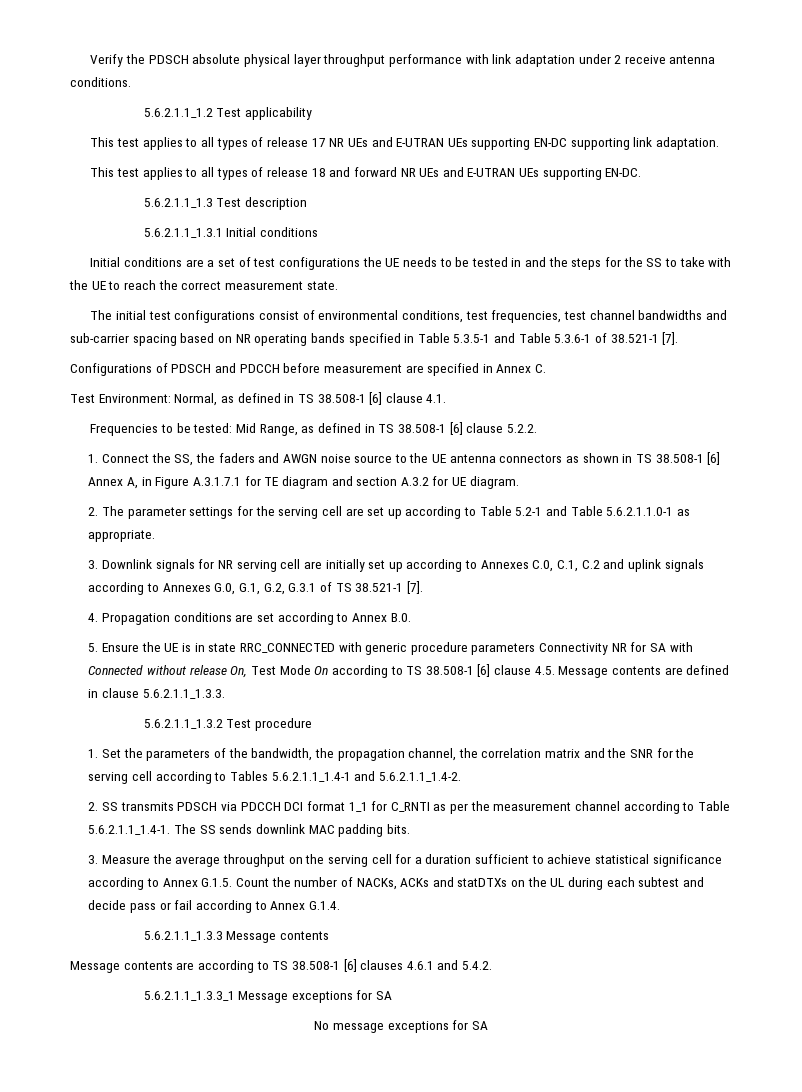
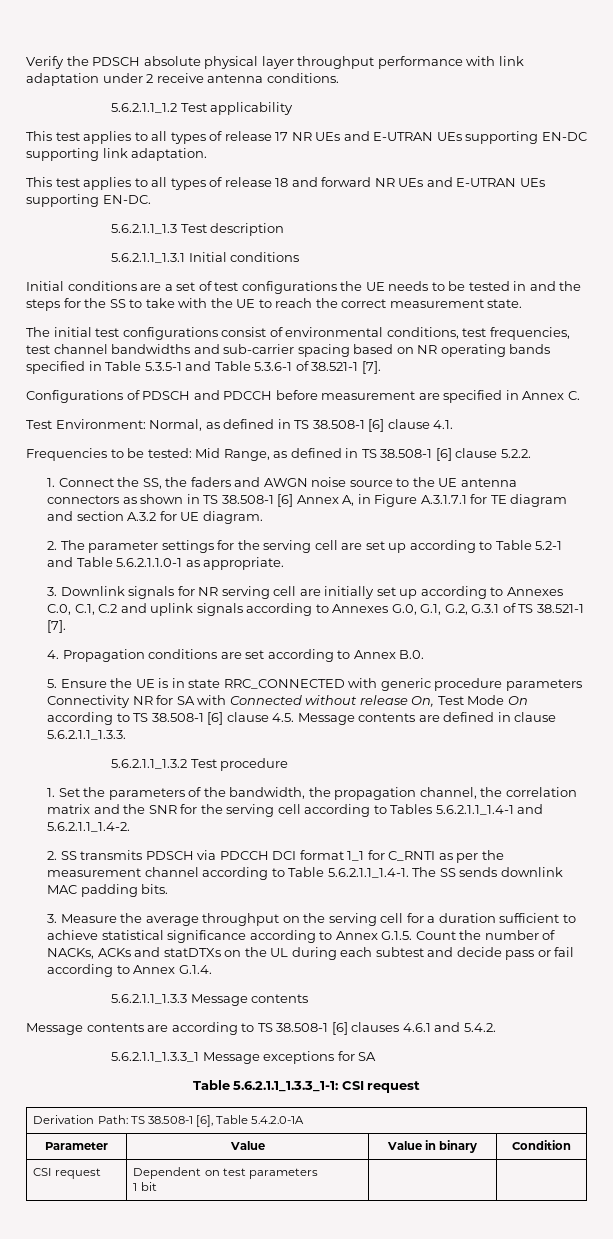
- No message exceptions for SA
+ Table 5.6.2.1.1_1.3.3_1-1: CSI request
+ Derivation Path: TS 38.508-1 [6], Table 5.4.2.0-1A
+ Parameter | Value | Value in binary | Condition
+ CSI request | Dependent on test parameters
+ 1 bit | |

